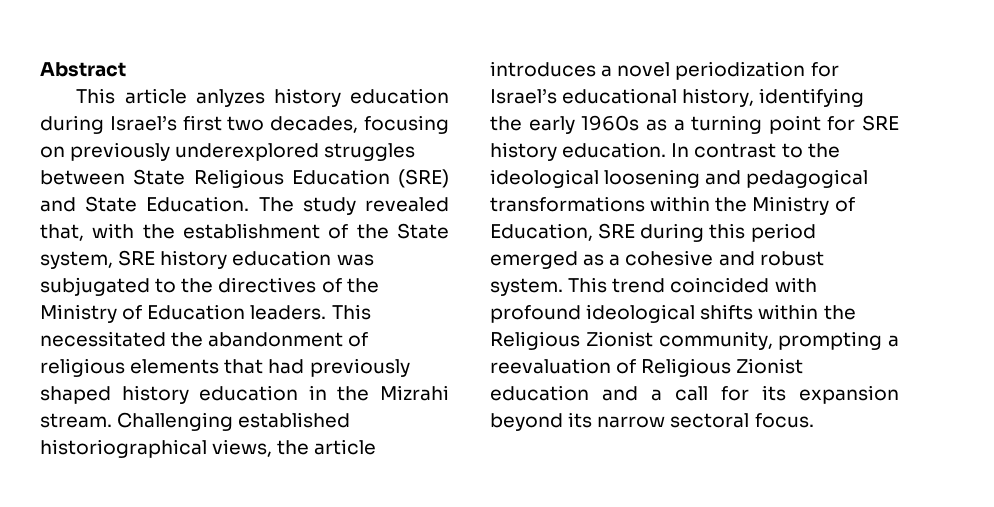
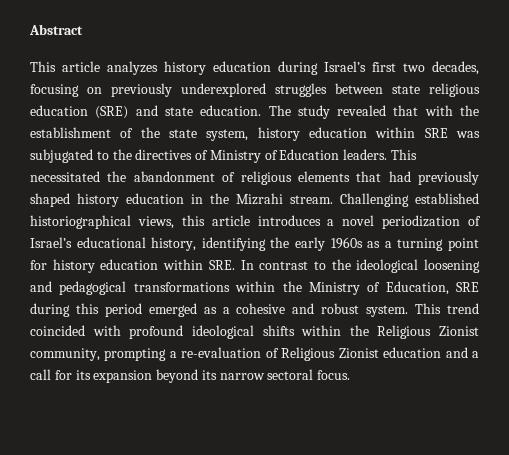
- This article anlyzes history education during Israel’s first two decades, focusing on previously underexplored struggles between State Religious Education (SRE) and State Education.
+ This article analyzes history education during Israel’s first two decades, focusing on previously underexplored struggles between state religious education (SRE) and state education.
- The study revealed that, with the establishment of the State system, SRE history education was subjugated to the directives of the Ministry of Education leaders.
+ The study revealed that with the establishment of the state system, history education within SRE was subjugated to the directives of Ministry of Education leaders.
- Challenging established historiographical views, the article introduces a novel periodization for Israel’s educational history, identifying the early 1960s as a turning point for SRE history education. In contrast to the ideological loosening and pedagogical transformations within the Ministry of Education, SRE during this period emerged as a cohesive and robust system.
+ Challenging established historiographical views, this article introduces a novel periodization of Israel’s educational history, identifying the early 1960s as a turning point for history education within SRE. In contrast to the ideological loosening and pedagogical transformations within the Ministry of Education, SRE during this period emerged as a cohesive and robust system.
- This trend coincided with profound ideological shifts within the Religious Zionist community, prompting a reevaluation of Religious Zionist education and a call for its expansion beyond its narrow sectoral focus.
+ This trend coincided with profound ideological shifts within the Religious Zionist community, prompting a re-evaluation of Religious Zionist education and a call for its expansion beyond its narrow sectoral focus.

